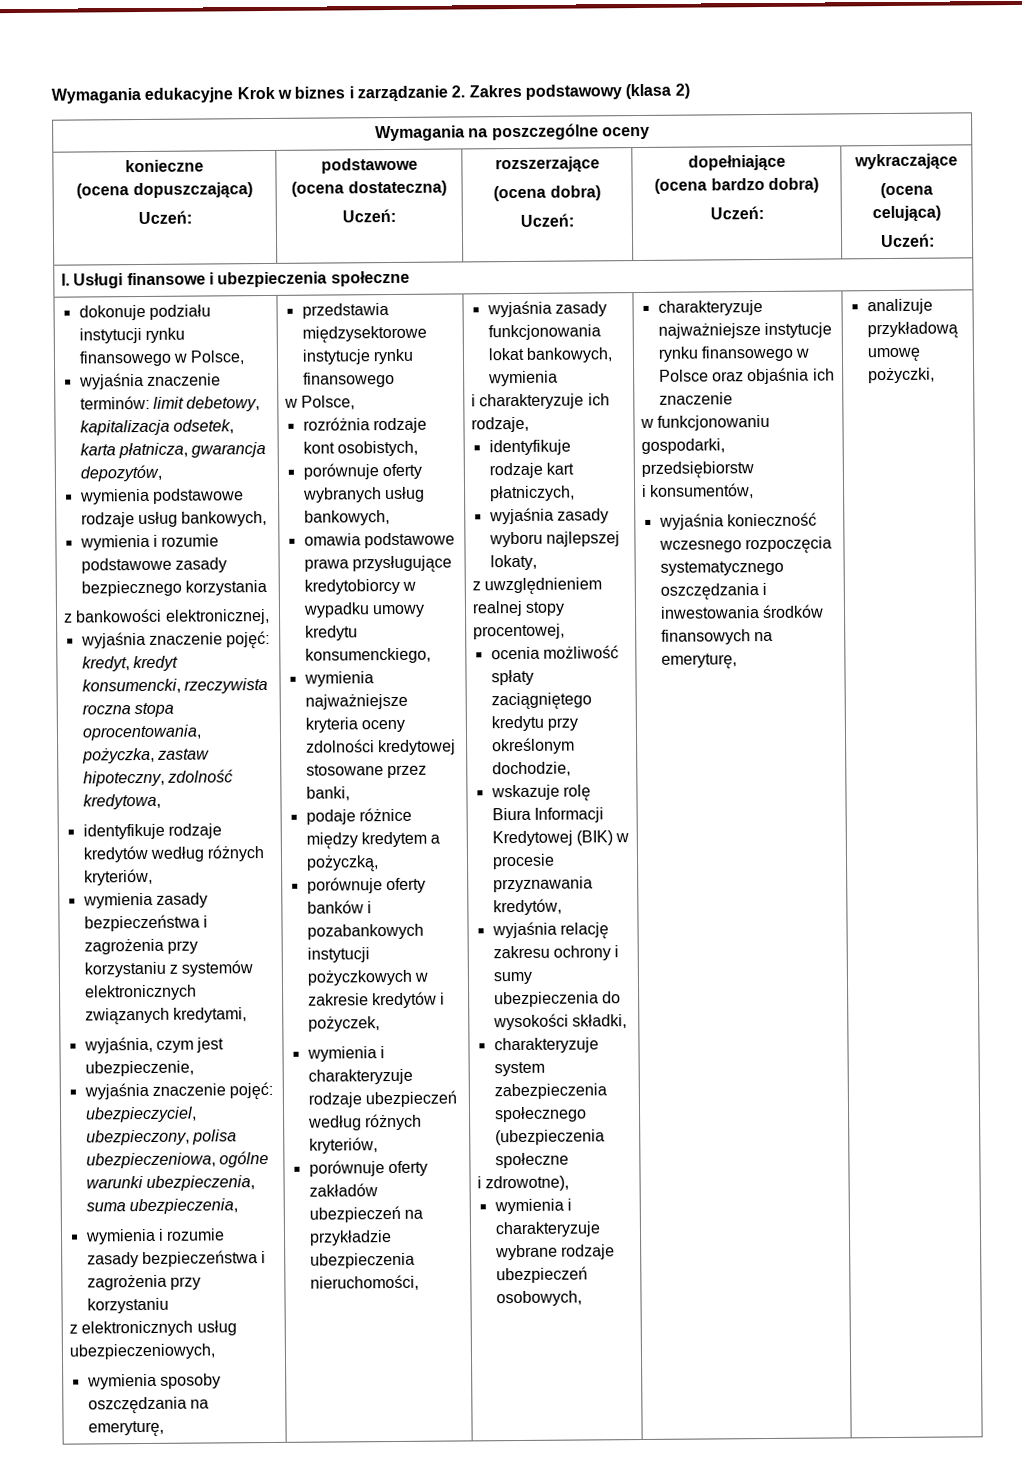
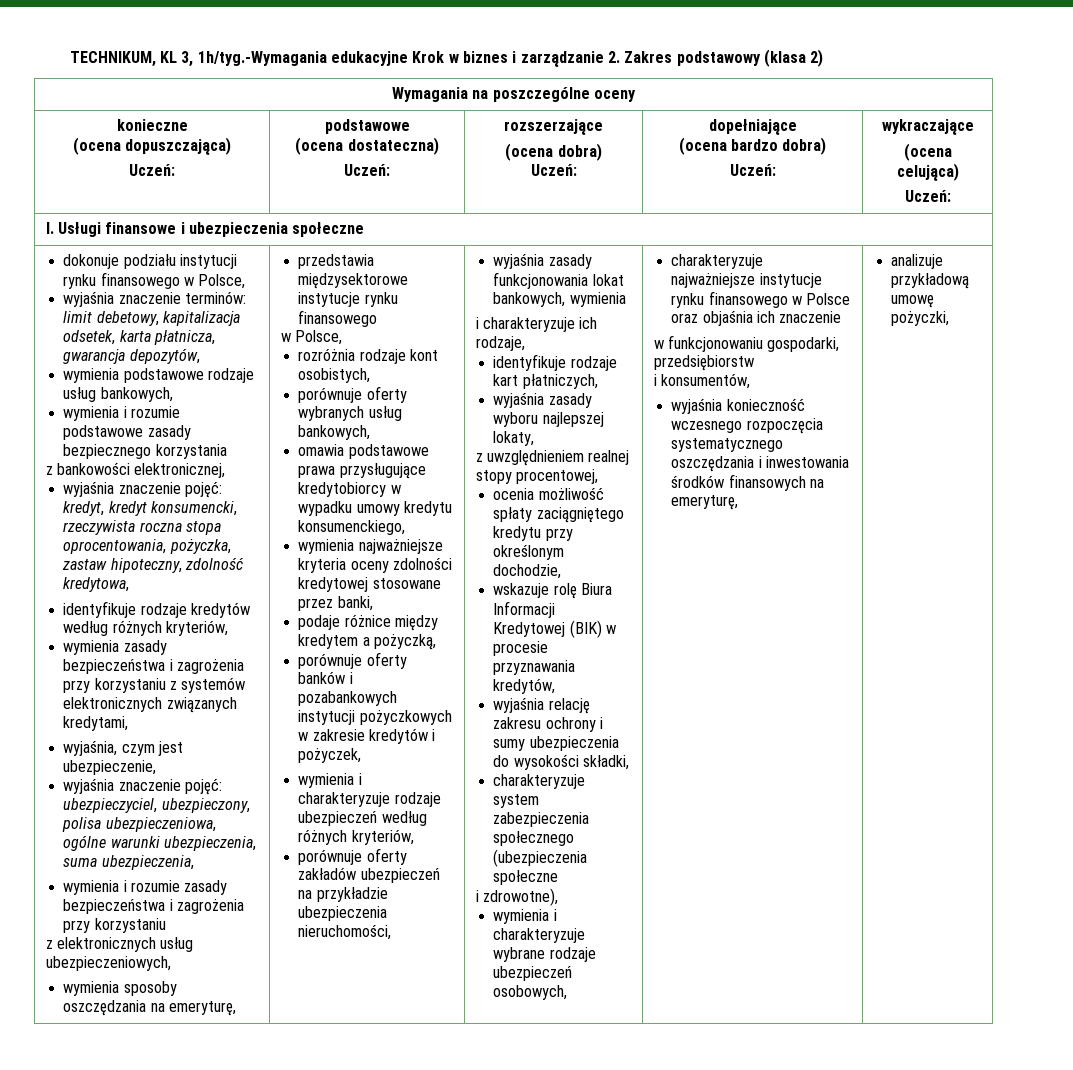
- Wymagania edukacyjne Krok w biznes i zarządzanie 2. Zakres podstawowy (klasa 2)
+ TECHNIKUM, KL 3, 1h/tyg.-Wymagania edukacyjne Krok w biznes i zarządzanie 2. Zakres podstawowy (klasa 2)

